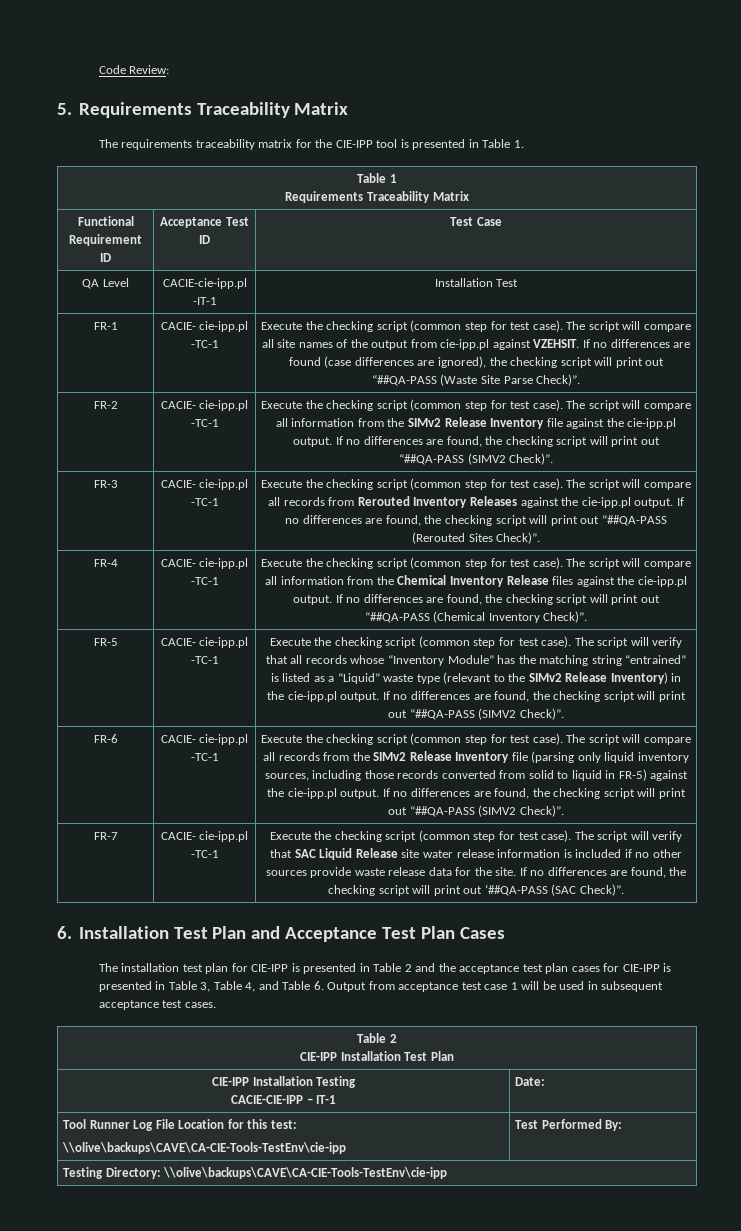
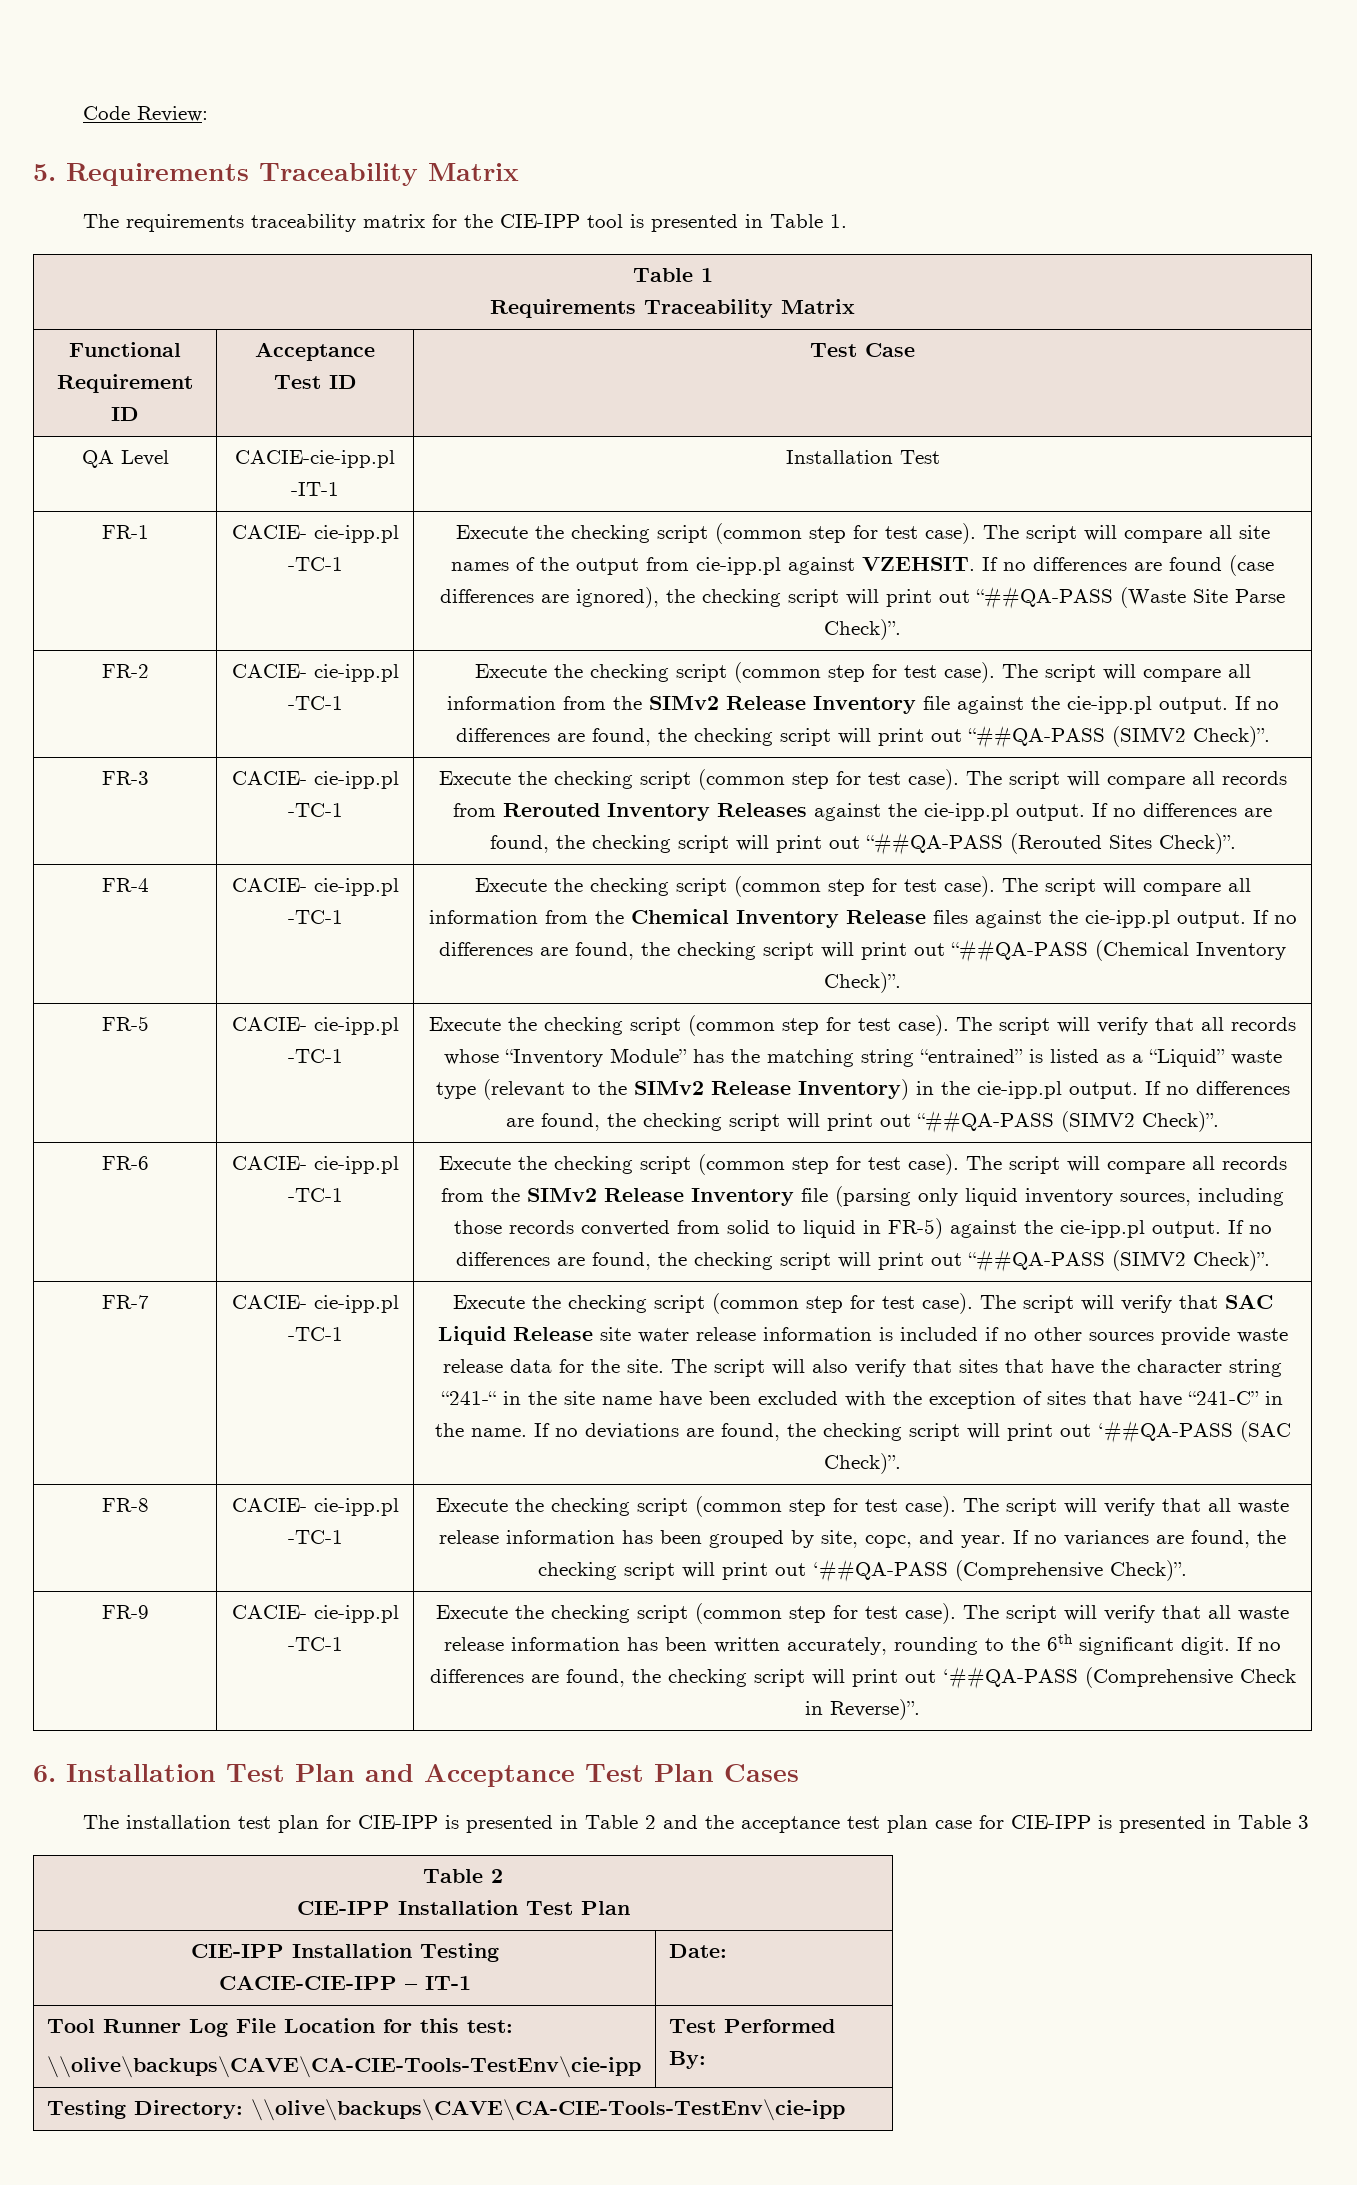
+ The script will also verify that sites that have the character string “241-“ in the site name have been excluded with the exception of sites that have “241-C” in the name. If no deviations are found, the checking script will print out ‘##QA-PASS (SAC Check)”.
+ FR-8 | CACIE- cie-ipp.pl -TC-1 | Execute the checking script (common step for test case). The script will verify that all waste release information has been grouped by site, copc, and year. If no variances are found, the checking script will print out ‘##QA-PASS (Comprehensive Check)”.
+ FR-9 | CACIE- cie-ipp.pl -TC-1 | Execute the checking script (common step for test case). The script will verify that all waste release information has been written accurately, rounding to the 6th significant digit.
- If no differences are found, the checking script will print out ‘##QA-PASS (SAC Check)”.
+ If no differences are found, the checking script will print out ‘##QA-PASS (Comprehensive Check in Reverse)”.
- The installation test plan for CIE-IPP is presented in Table 2 and the acceptance test plan cases for CIE-IPP is presented in Table 3, Table 4, and Table 6. Output from acceptance test case 1 will be used in subsequent acceptance test cases.
+ The installation test plan for CIE-IPP is presented in Table 2 and the acceptance test plan case for CIE-IPP is presented in Table 3

